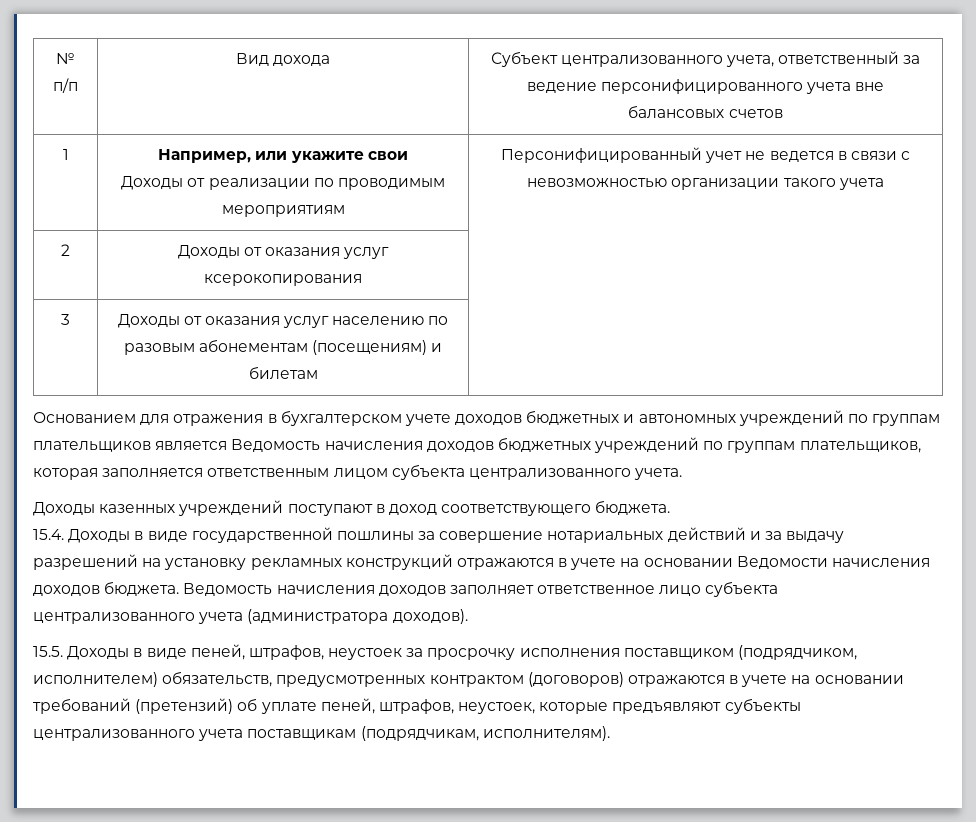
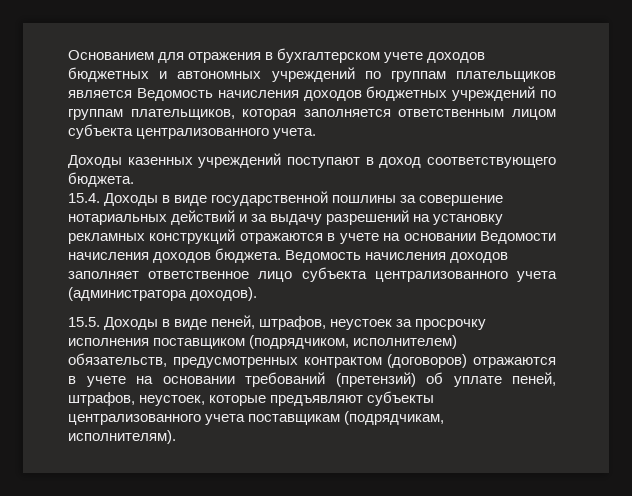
- № п/п | Вид дохода | Субъект централизованного учета, ответственный за ведение персонифицированного учета вне балансовых счетов
- 1 | Например, или укажите свои
- Доходы от реализации по проводимым мероприятиям | Персонифицированный учет не ведется в связи с невозможностью организации такого учета
- 2 | Доходы от оказания услуг ксерокопирования |
- 3 | Доходы от оказания услуг населению по разовым абонементам (посещениям) и билетам |

